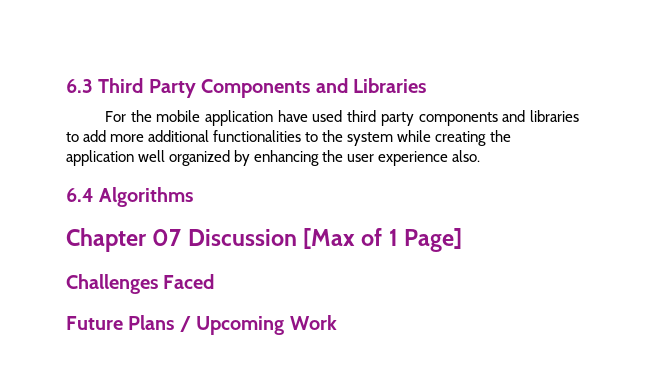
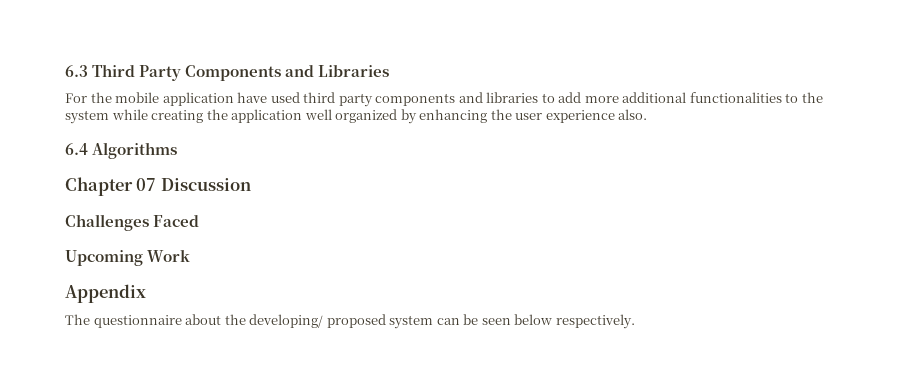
- Chapter 07 Discussion [Max of 1 Page]
+ Chapter 07 Discussion
- Future Plans / Upcoming Work
+ Upcoming Work
+ Appendix
+ The questionnaire about the developing/ proposed system can be seen below respectively.

